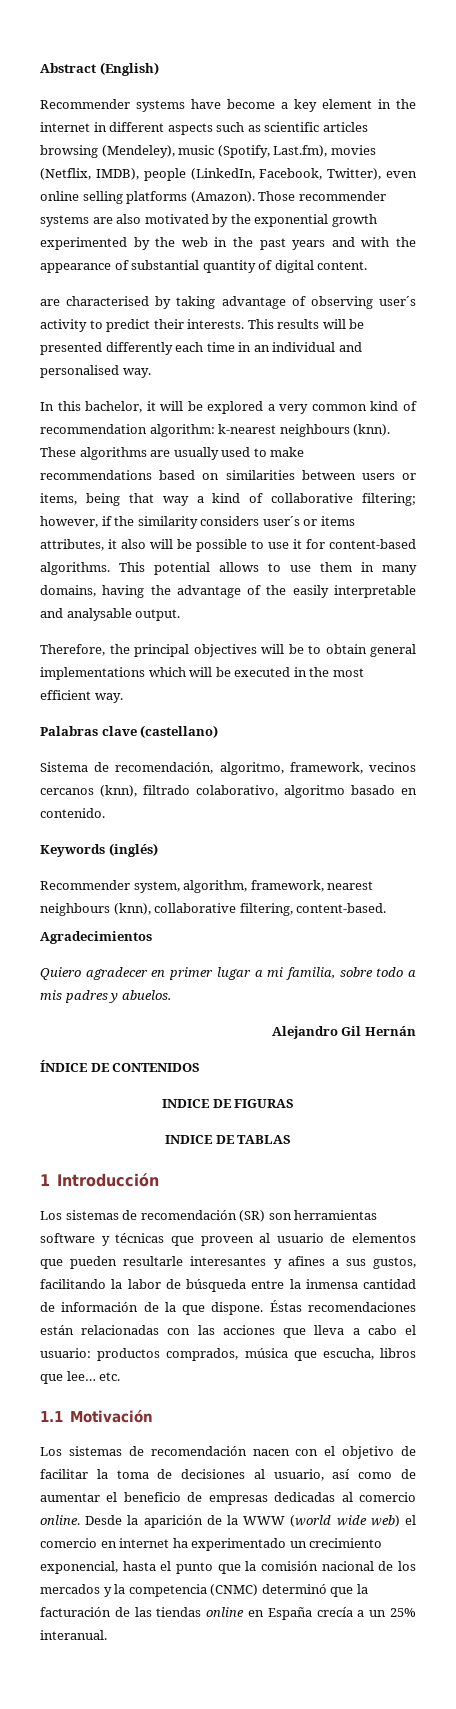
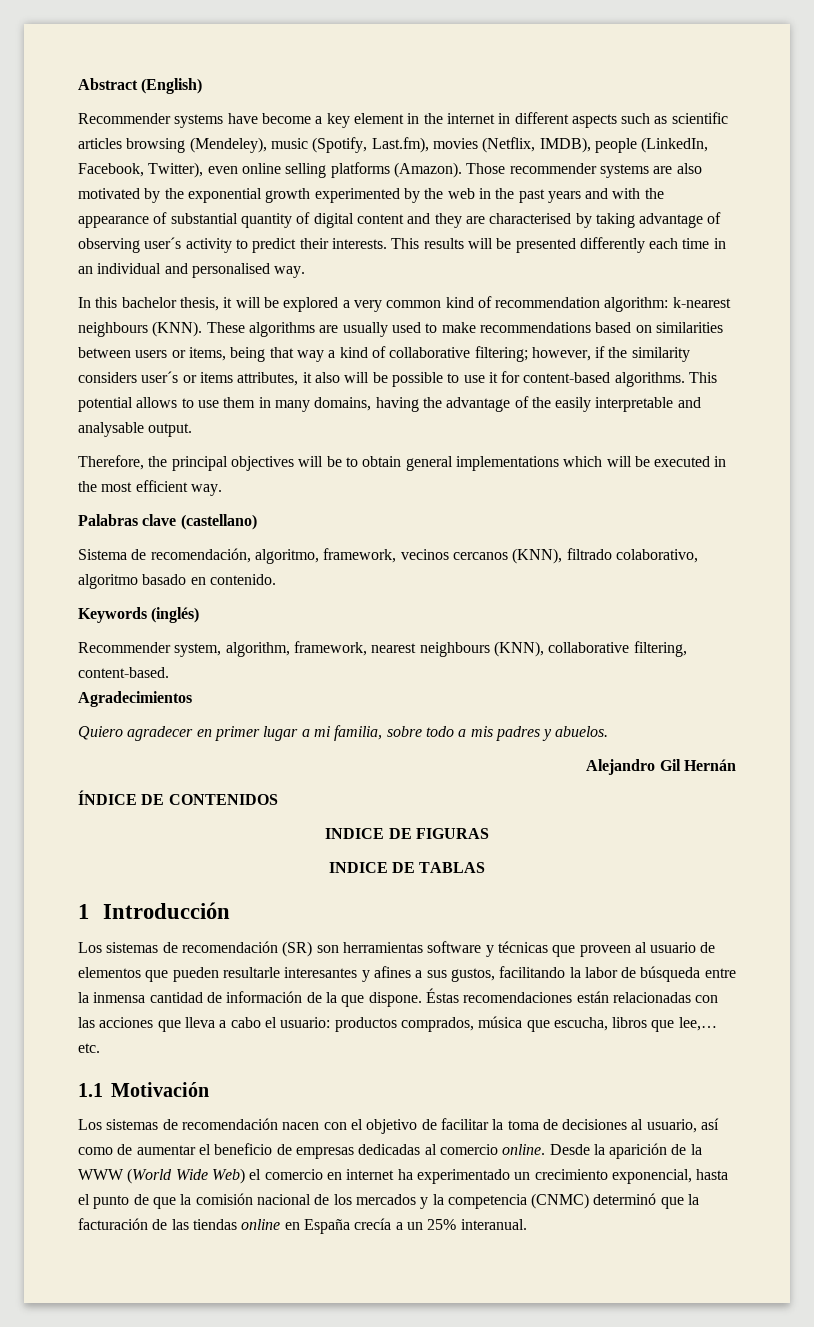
- Those recommender systems are also motivated by the exponential growth experimented by the web in the past years and with the appearance of substantial quantity of digital content.
- are characterised by taking advantage of observing user´s activity to predict their interests.
+ Those recommender systems are also motivated by the exponential growth experimented by the web in the past years and with the appearance of substantial quantity of digital content and they are characterised by taking advantage of observing user´s activity to predict their interests.
- In this bachelor, it will be explored a very common kind of recommendation algorithm: k-nearest neighbours (knn).
+ In this bachelor thesis, it will be explored a very common kind of recommendation algorithm: k-nearest neighbours (KNN).
- Sistema de recomendación, algoritmo, framework, vecinos cercanos (knn), filtrado colaborativo, algoritmo basado en contenido.
+ Sistema de recomendación, algoritmo, framework, vecinos cercanos (KNN), filtrado colaborativo, algoritmo basado en contenido.
- Recommender system, algorithm, framework, nearest neighbours (knn), collaborative filtering, content-based.
+ Recommender system, algorithm, framework, nearest neighbours (KNN), collaborative filtering, content-based.
- Éstas recomendaciones están relacionadas con las acciones que lleva a cabo el usuario: productos comprados, música que escucha, libros que lee… etc.
+ Éstas recomendaciones están relacionadas con las acciones que lleva a cabo el usuario: productos comprados, música que escucha, libros que lee,… etc.
- Desde la aparición de la WWW (world wide web) el comercio en internet ha experimentado un crecimiento exponencial, hasta el punto que la comisión nacional de los mercados y la competencia (CNMC) determinó que la facturación de las tiendas online en España crecía a un 25% interanual.
+ Desde la aparición de la WWW (World Wide Web) el comercio en internet ha experimentado un crecimiento exponencial, hasta el punto de que la comisión nacional de los mercados y la competencia (CNMC) determinó que la facturación de las tiendas online en España crecía a un 25% interanual.

